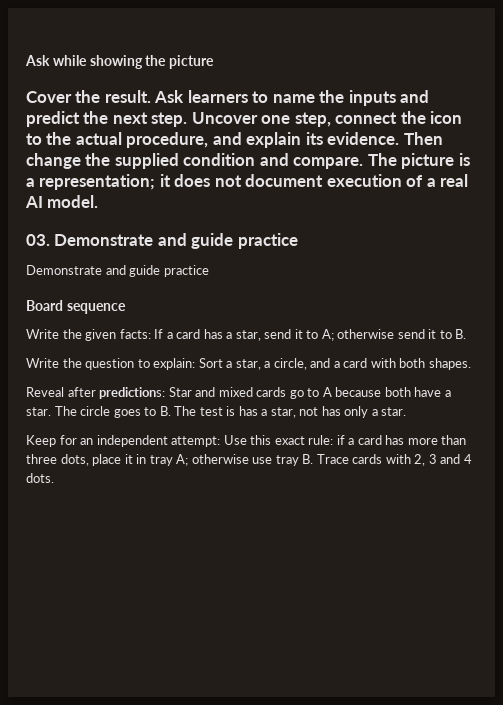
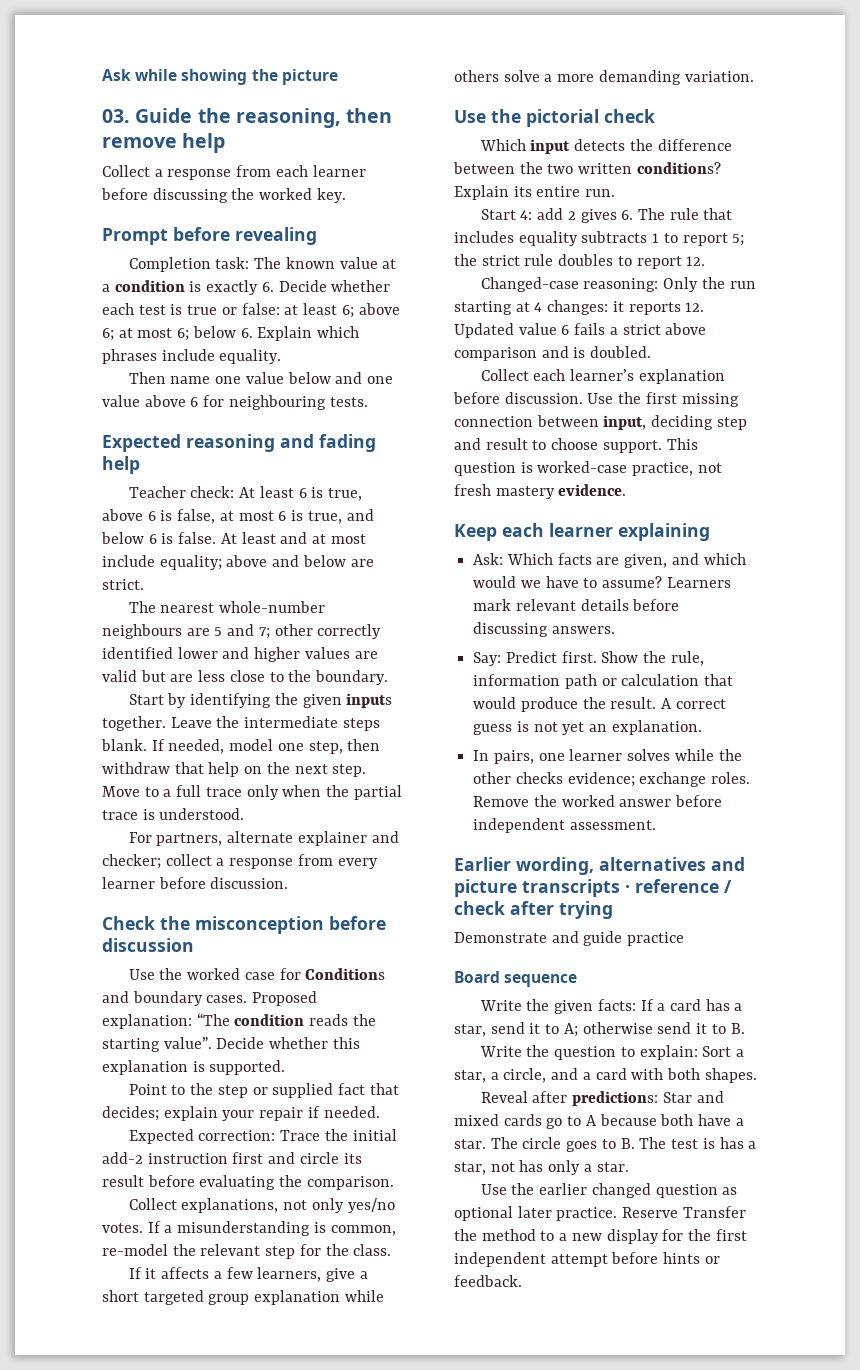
- Cover the result. Ask learners to name the inputs and predict the next step. Uncover one step, connect the icon to the actual procedure, and explain its evidence. Then change the supplied condition and compare. The picture is a representation; it does not document execution of a real AI model.
- 03. Demonstrate and guide practice
+ 03. Guide the reasoning, then remove help
+ Collect a response from each learner before discussing the worked key.
+ Prompt before revealing
+ Completion task: The known value at a condition is exactly 6. Decide whether each test is true or false: at least 6; above 6; at most 6; below 6. Explain which phrases include equality.
+ Then name one value below and one value above 6 for neighbouring tests.
+ Expected reasoning and fading help
+ Teacher check: At least 6 is true, above 6 is false, at most 6 is true, and below 6 is false. At least and at most include equality; above and below are strict.
+ The nearest whole-number neighbours are 5 and 7; other correctly identified lower and higher values are valid but are less close to the boundary.
+ Start by identifying the given inputs together. Leave the intermediate steps blank. If needed, model one step, then withdraw that help on the next step. Move to a full trace only when the partial trace is understood.
+ For partners, alternate explainer and checker; collect a response from every learner before discussion.
+ Check the misconception before discussion
+ Use the worked case for Conditions and boundary cases. Proposed explanation: “The condition reads the starting value”. Decide whether this explanation is supported.
+ Point to the step or supplied fact that decides; explain your repair if needed.
+ Expected correction: Trace the initial add-2 instruction first and circle its result before evaluating the comparison.
+ Collect explanations, not only yes/no votes. If a misunderstanding is common, re-model the relevant step for the class.
+ If it affects a few learners, give a short targeted group explanation while others solve a more demanding variation.
+ Use the pictorial check
+ Which input detects the difference between the two written conditions? Explain its entire run.
+ Start 4: add 2 gives 6. The rule that includes equality subtracts 1 to report 5; the strict rule doubles to report 12.
+ Changed-case reasoning: Only the run starting at 4 changes: it reports 12. Updated value 6 fails a strict above comparison and is doubled.
+ Collect each learner’s explanation before discussion. Use the first missing connection between input, deciding step and result to choose support. This question is worked-case practice, not fresh mastery evidence.
+ Keep each learner explaining
+ Ask: Which facts are given, and which would we have to assume? Learners mark relevant details before discussing answers.
+ Say: Predict first. Show the rule, information path or calculation that would produce the result. A correct guess is not yet an explanation.
+ In pairs, one learner solves while the other checks evidence; exchange roles. Remove the worked answer before independent assessment.
+ Earlier wording, alternatives and picture transcripts · reference / check after trying
- Keep for an independent attempt: Use this exact rule: if a card has more than three dots, place it in tray A; otherwise use tray B. Trace cards with 2, 3 and 4 dots.
+ Use the earlier changed question as optional later practice. Reserve Transfer the method to a new display for the first independent attempt before hints or feedback.

